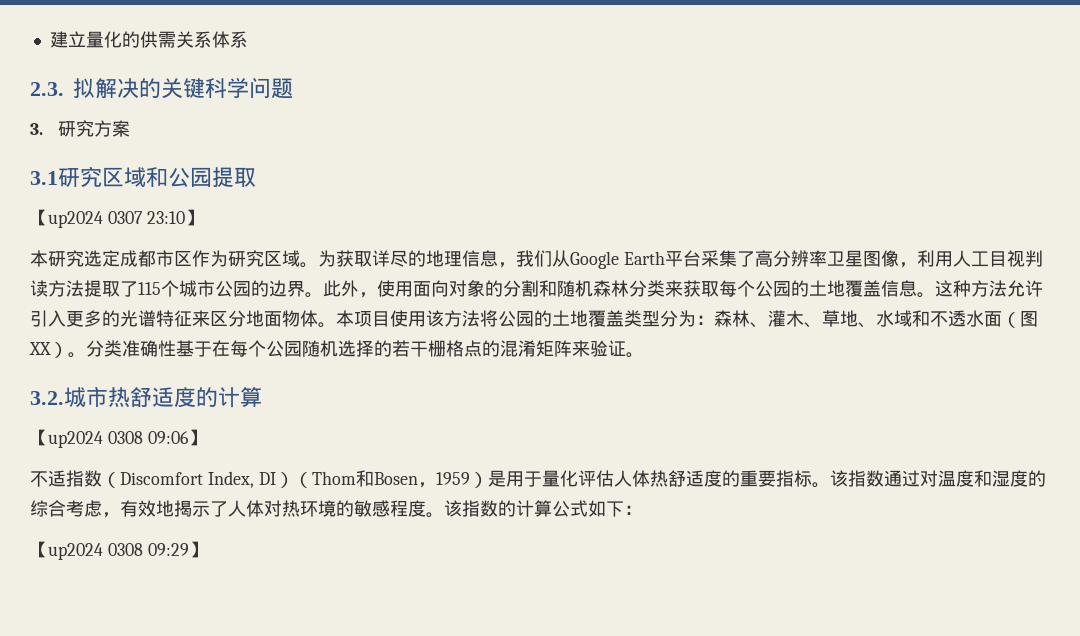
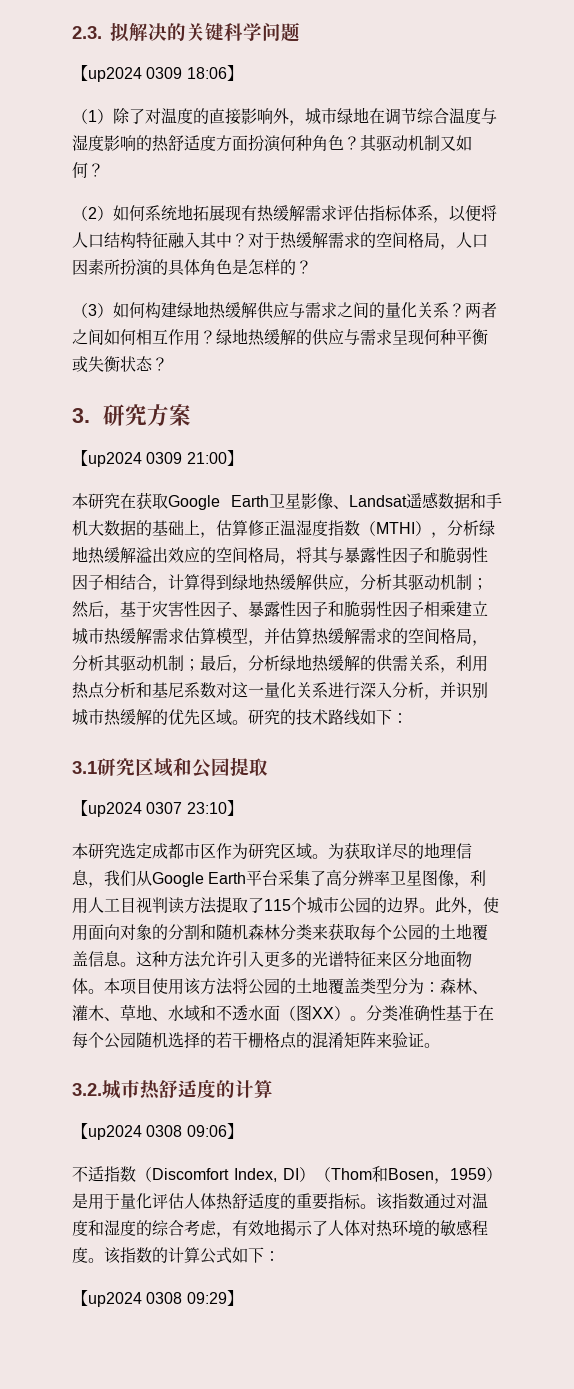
- 建立量化的供需关系体系
+ 【up2024 0309 18:06】
+ （1）除了对温度的直接影响外，城市绿地在调节综合温度与湿度影响的热舒适度方面扮演何种角色？其驱动机制又如何？
+ （2）如何系统地拓展现有热缓解需求评估指标体系，以便将人口结构特征融入其中？对于热缓解需求的空间格局，人口因素所扮演的具体角色是怎样的？
+ （3）如何构建绿地热缓解供应与需求之间的量化关系？两者之间如何相互作用？绿地热缓解的供应与需求呈现何种平衡或失衡状态？
  3.研究方案
+ 【up2024 0309 21:00】
+ 本研究在获取Google Earth卫星影像、Landsat遥感数据和手机大数据的基础上，估算修正温湿度指数（MTHI），分析绿地热缓解溢出效应的空间格局，将其与暴露性因子和脆弱性因子相结合，计算得到绿地热缓解供应，分析其驱动机制；然后，基于灾害性因子、暴露性因子和脆弱性因子相乘建立城市热缓解需求估算模型，并估算热缓解需求的空间格局，分析其驱动机制；最后，分析绿地热缓解的供需关系，利用热点分析和基尼系数对这一量化关系进行深入分析，并识别城市热缓解的优先区域。研究的技术路线如下：

